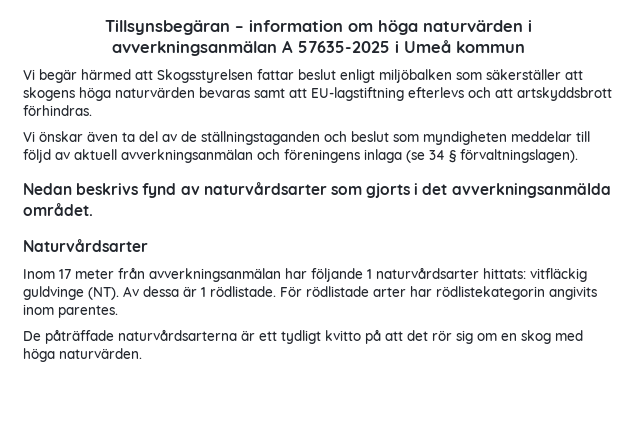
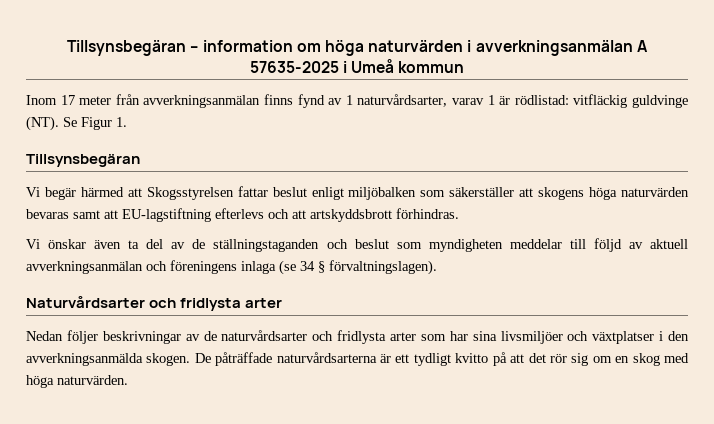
+ Inom 17 meter från avverkningsanmälan finns fynd av 1 naturvårdsarter, varav 1 är rödlistad: vitfläckig guldvinge (NT). Se Figur 1.
+ Tillsynsbegäran
- Nedan beskrivs fynd av naturvårdsarter som gjorts i det avverkningsanmälda området.
- Naturvårdsarter
- Inom 17 meter från avverkningsanmälan har följande 1 naturvårdsarter hittats: vitfläckig guldvinge (NT). Av dessa är 1 rödlistade. För rödlistade arter har rödlistekategorin angivits inom parentes.
- De påträffade naturvårdsarterna är ett tydligt kvitto på att det rör sig om en skog med höga naturvärden.
+ Naturvårdsarter och fridlysta arter
+ Nedan följer beskrivningar av de naturvårdsarter och fridlysta arter som har sina livsmiljöer och växtplatser i den avverkningsanmälda skogen. De påträffade naturvårdsarterna är ett tydligt kvitto på att det rör sig om en skog med höga naturvärden.

